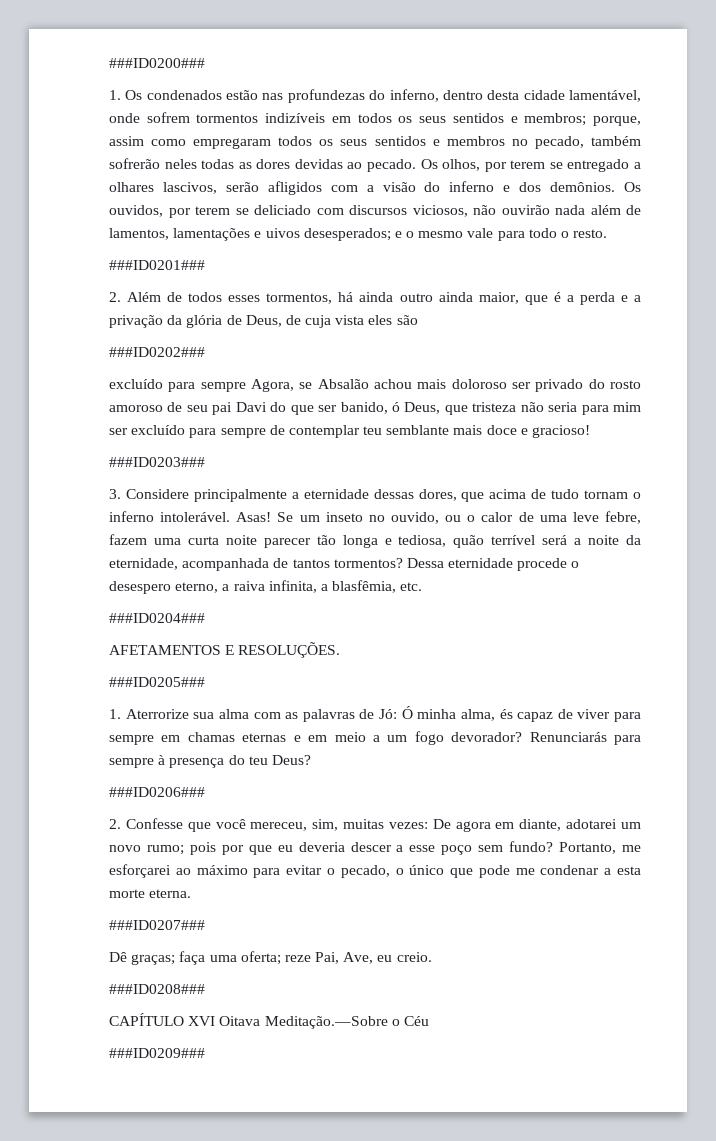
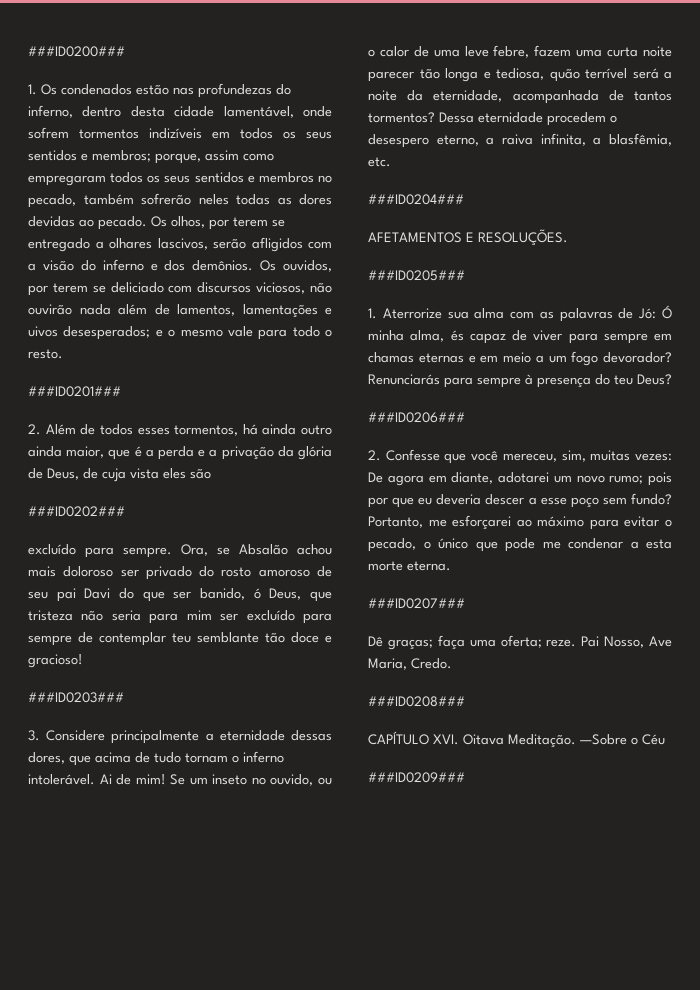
- excluído para sempre Agora, se Absalão achou mais doloroso ser privado do rosto amoroso de seu pai Davi do que ser banido, ó Deus, que tristeza não seria para mim ser excluído para sempre de contemplar teu semblante mais doce e gracioso!
+ excluído para sempre. Ora, se Absalão achou mais doloroso ser privado do rosto amoroso de seu pai Davi do que ser banido, ó Deus, que tristeza não seria para mim ser excluído para sempre de contemplar teu semblante tão doce e gracioso!
- Asas!
+ Ai de mim!
- Dessa eternidade procede o desespero eterno, a raiva infinita, a blasfêmia, etc.
+ Dessa eternidade procedem o desespero eterno, a raiva infinita, a blasfêmia, etc.
- Dê graças; faça uma oferta; reze Pai, Ave, eu creio.
+ Dê graças; faça uma oferta; reze. Pai Nosso, Ave Maria, Credo.
  ###ID0208###
- CAPÍTULO XVI Oitava Meditação.—Sobre o Céu
+ CAPÍTULO XVI. Oitava Meditação. —Sobre o Céu

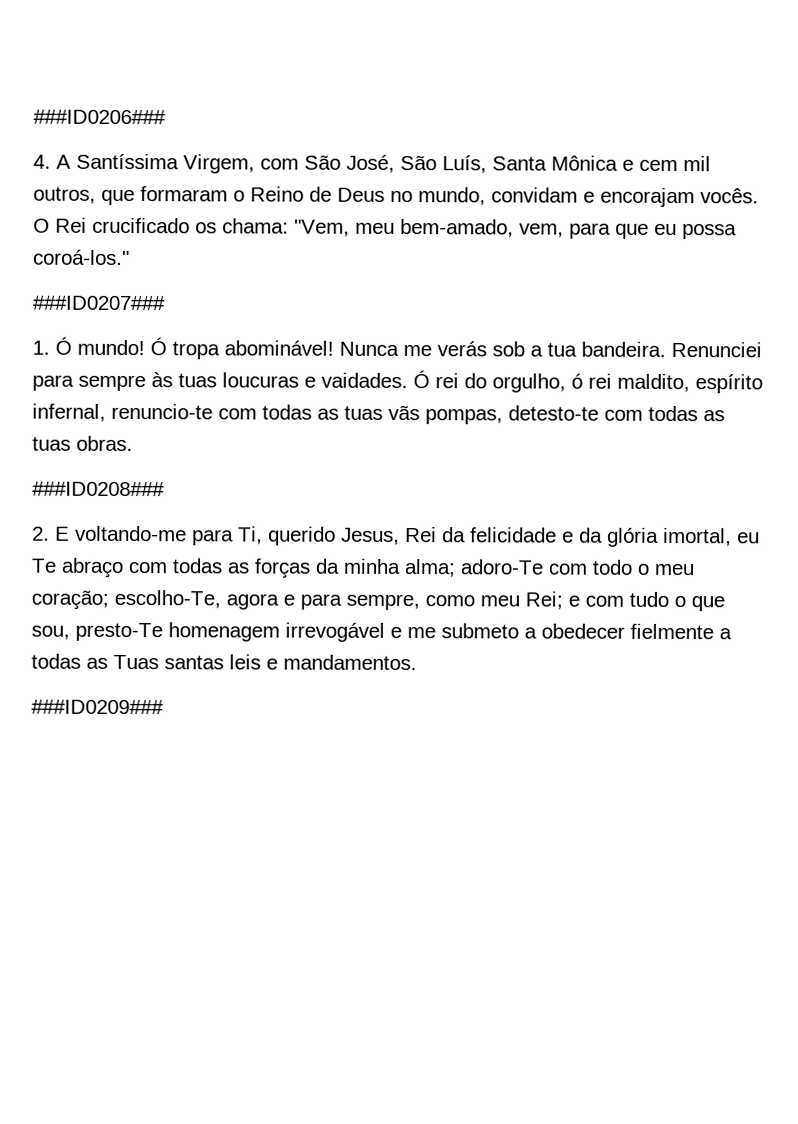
- ###ID0200###
- 1. Os condenados estão nas profundezas do inferno, dentro desta cidade lamentável, onde sofrem tormentos indizíveis em todos os seus sentidos e membros; porque, assim como empregaram todos os seus sentidos e membros no pecado, também sofrerão neles todas as dores devidas ao pecado. Os olhos, por terem se entregado a olhares lascivos, serão afligidos com a visão do inferno e dos demônios. Os ouvidos, por terem se deliciado com discursos viciosos, não ouvirão nada além de lamentos, lamentações e uivos desesperados; e o mesmo vale para todo o resto.
- ###ID0201###
- 2. Além de todos esses tormentos, há ainda outro ainda maior, que é a perda e a privação da glória de Deus, de cuja vista eles são
- ###ID0202###
- excluído para sempre. Ora, se Absalão achou mais doloroso ser privado do rosto amoroso de seu pai Davi do que ser banido, ó Deus, que tristeza não seria para mim ser excluído para sempre de contemplar teu semblante tão doce e gracioso!
- ###ID0203###
- 3. Considere principalmente a eternidade dessas dores, que acima de tudo tornam o inferno intolerável. Ai de mim! Se um inseto no ouvido, ou o calor de uma leve febre, fazem uma curta noite parecer tão longa e tediosa, quão terrível será a noite da eternidade, acompanhada de tantos tormentos? Dessa eternidade procedem o desespero eterno, a raiva infinita, a blasfêmia, etc.
- ###ID0204###
- AFETAMENTOS E RESOLUÇÕES.
- ###ID0205###
- 1. Aterrorize sua alma com as palavras de Jó: Ó minha alma, és capaz de viver para sempre em chamas eternas e em meio a um fogo devorador? Renunciarás para sempre à presença do teu Deus?
  ###ID0206###
- 2. Confesse que você mereceu, sim, muitas vezes: De agora em diante, adotarei um novo rumo; pois por que eu deveria descer a esse poço sem fundo? Portanto, me esforçarei ao máximo para evitar o pecado, o único que pode me condenar a esta morte eterna.
+ 4. A Santíssima Virgem, com São José, São Luís, Santa Mônica e cem mil outros, que formaram o Reino de Deus no mundo, convidam e encorajam vocês. O Rei crucificado os chama: "Vem, meu bem-amado, vem, para que eu possa coroá-los."
  ###ID0207###
- Dê graças; faça uma oferta; reze. Pai Nosso, Ave Maria, Credo.
+ 1. Ó mundo! Ó tropa abominável! Nunca me verás sob a tua bandeira. Renunciei para sempre às tuas loucuras e vaidades. Ó rei do orgulho, ó rei maldito, espírito infernal, renuncio-te com todas as tuas vãs pompas, detesto-te com todas as tuas obras.
  ###ID0208###
- CAPÍTULO XVI. Oitava Meditação. —Sobre o Céu
+ 2. E voltando-me para Ti, querido Jesus, Rei da felicidade e da glória imortal, eu Te abraço com todas as forças da minha alma; adoro-Te com todo o meu coração; escolho-Te, agora e para sempre, como meu Rei; e com tudo o que sou, presto-Te homenagem irrevogável e me submeto a obedecer fielmente a todas as Tuas santas leis e mandamentos.

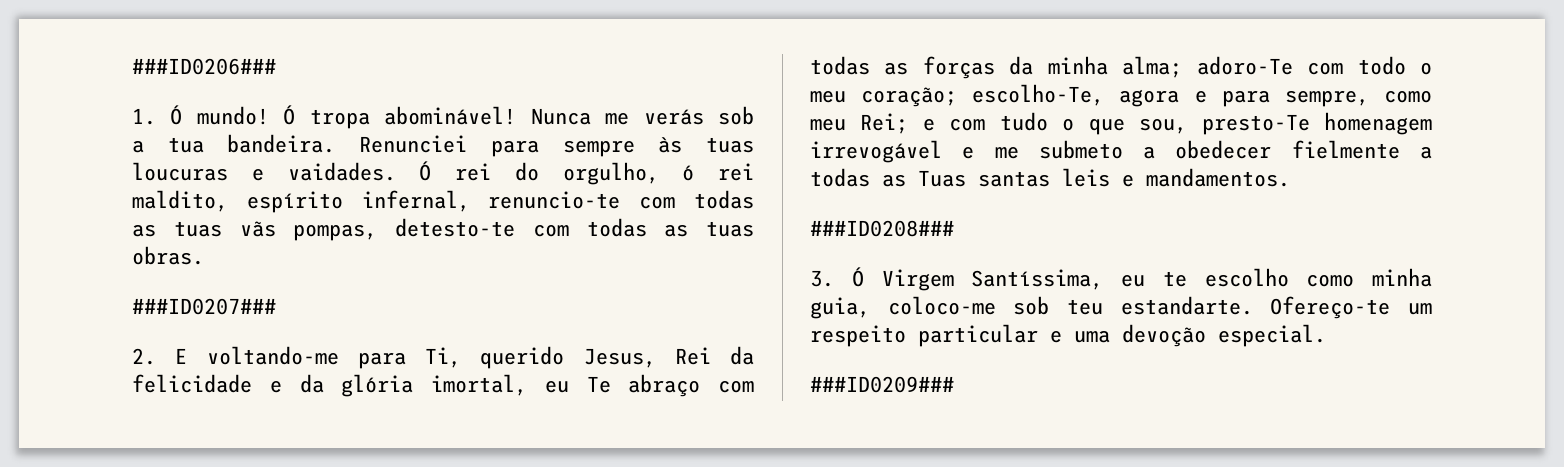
- 4. A Santíssima Virgem, com São José, São Luís, Santa Mônica e cem mil outros, que formaram o Reino de Deus no mundo, convidam e encorajam vocês. O Rei crucificado os chama: "Vem, meu bem-amado, vem, para que eu possa coroá-los."
- ###ID0207###
- ###ID0208###
+ ###ID0207###
+ ###ID0208###
+ 3. Ó Virgem Santíssima, eu te escolho como minha guia, coloco-me sob teu estandarte. Ofereço-te um respeito particular e uma devoção especial.

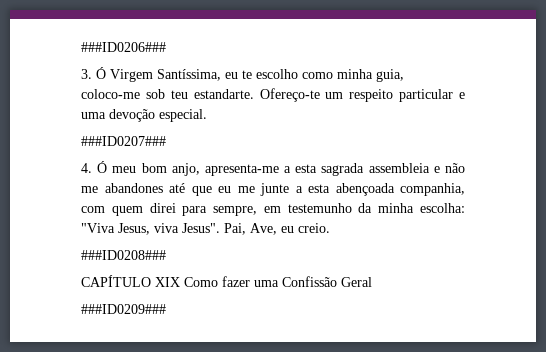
- 1. Ó mundo! Ó tropa abominável! Nunca me verás sob a tua bandeira. Renunciei para sempre às tuas loucuras e vaidades. Ó rei do orgulho, ó rei maldito, espírito infernal, renuncio-te com todas as tuas vãs pompas, detesto-te com todas as tuas obras.
- ###ID0207###
- 2. E voltando-me para Ti, querido Jesus, Rei da felicidade e da glória imortal, eu Te abraço com todas as forças da minha alma; adoro-Te com todo o meu coração; escolho-Te, agora e para sempre, como meu Rei; e com tudo o que sou, presto-Te homenagem irrevogável e me submeto a obedecer fielmente a todas as Tuas santas leis e mandamentos.
- ###ID0208###
+ ###ID0207###
+ 4. Ó meu bom anjo, apresenta-me a esta sagrada assembleia e não me abandones até que eu me junte a esta abençoada companhia, com quem direi para sempre, em testemunho da minha escolha: "Viva Jesus, viva Jesus". Pai, Ave, eu creio.
+ ###ID0208###
+ CAPÍTULO XIX Como fazer uma Confissão Geral

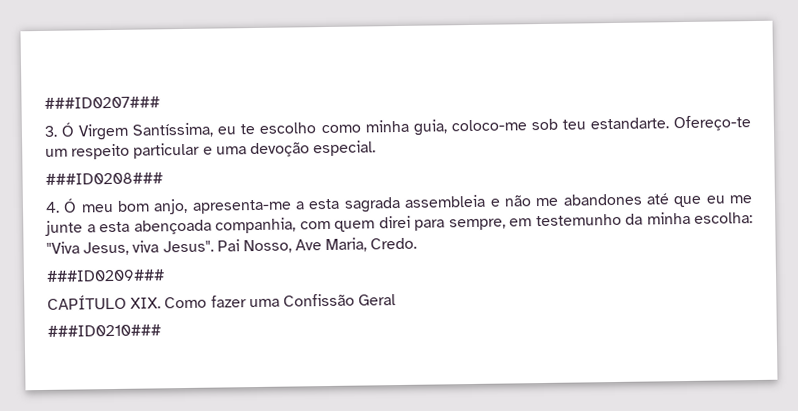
- ###ID0206###
+ ###ID0207###
- ###ID0207###
+ ###ID0208###
- Pai, Ave, eu creio.
- ###ID0208###
+ Pai Nosso, Ave Maria, Credo.
+ ###ID0209###
- CAPÍTULO XIX Como fazer uma Confissão Geral
+ CAPÍTULO XIX. Como fazer uma Confissão Geral
- ###ID0209###
+ ###ID0210###

